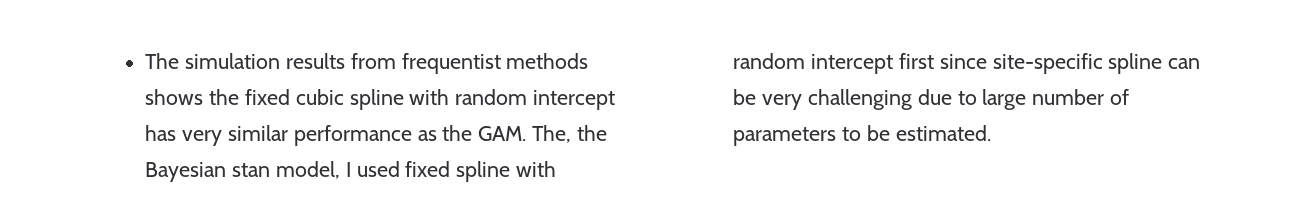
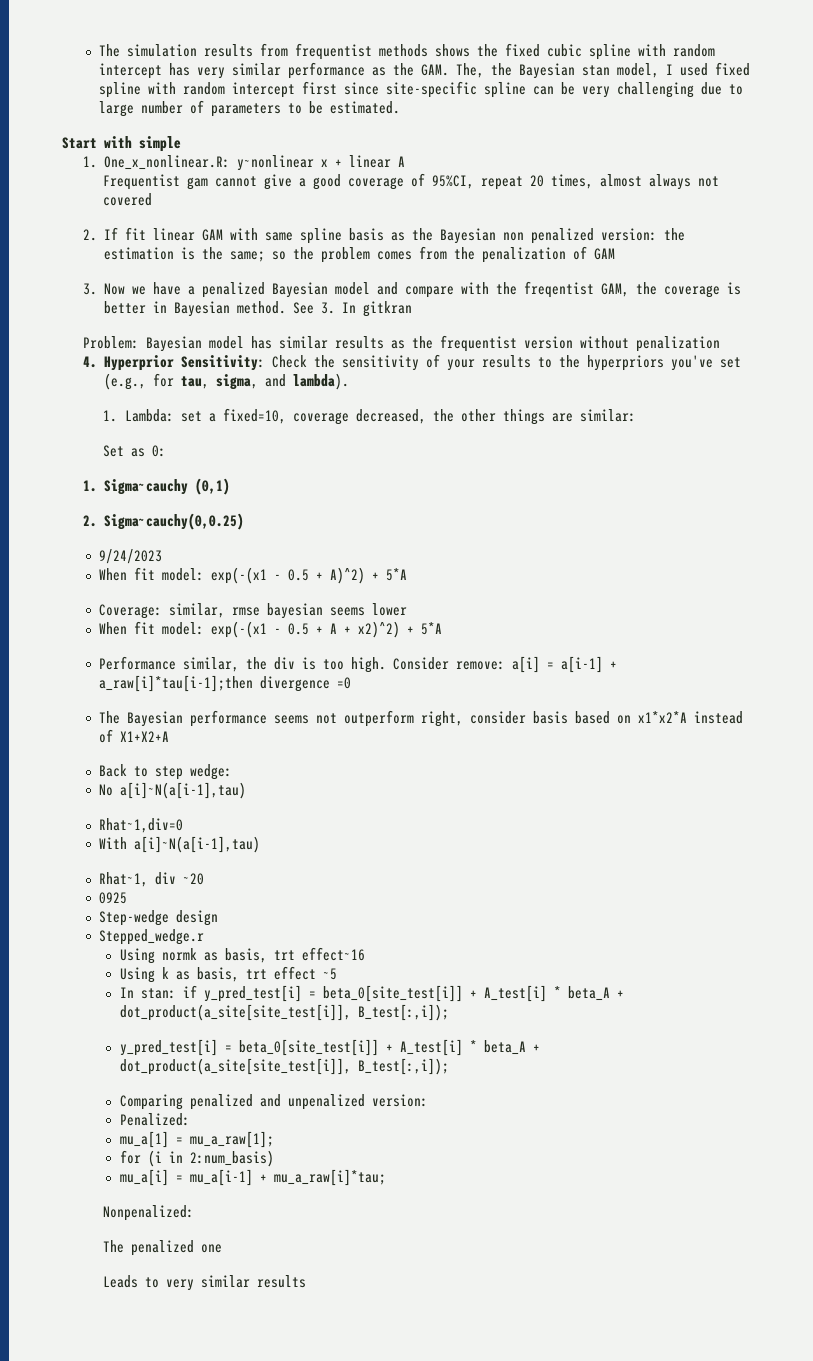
+ Start with simple
+ 1. One_x_nonlinear.R: y~nonlinear x + linear A
+ Frequentist gam cannot give a good coverage of 95%CI, repeat 20 times, almost always not covered
+ 2. If fit linear GAM with same spline basis as the Bayesian non penalized version: the estimation is the same; so the problem comes from the penalization of GAM
+ 3. Now we have a penalized Bayesian model and compare with the freqentist GAM, the coverage is better in Bayesian method. See 3. In gitkran
+ Problem: Bayesian model has similar results as the frequentist version without penalization
+ 4. Hyperprior Sensitivity: Check the sensitivity of your results to the hyperpriors you've set (e.g., for tau, sigma, and lambda).
+ 1. Lambda: set a fixed=10, coverage decreased, the other things are similar:
+ Set as 0:
+ 1. Sigma~cauchy (0,1)
+ 2. Sigma~cauchy(0,0.25)
+ 9/24/2023
+ When fit model: exp(-(x1 - 0.5 + A)^2) + 5*A
+ Coverage: similar, rmse bayesian seems lower
+ When fit model: exp(-(x1 - 0.5 + A + x2)^2) + 5*A
+ Performance similar, the div is too high. Consider remove: a[i] = a[i-1] + a_raw[i]*tau[i-1];then divergence =0
+ The Bayesian performance seems not outperform right, consider basis based on x1*x2*A instead of X1+X2+A
+ Back to step wedge:
+ No a[i]~N(a[i-1],tau)
+ Rhat~1,div=0
+ With a[i]~N(a[i-1],tau)
+ Rhat~1, div ~20
+ 0925
+ Step-wedge design
+ Stepped_wedge.r
+ Using normk as basis, trt effect~16
+ Using k as basis, trt effect ~5
+ In stan: if y_pred_test[i] = beta_0[site_test[i]] + A_test[i] * beta_A + dot_product(a_site[site_test[i]], B_test[:,i]);
+ y_pred_test[i] = beta_0[site_test[i]] + A_test[i] * beta_A + dot_product(a_site[site_test[i]], B_test[:,i]);
+ Comparing penalized and unpenalized version:
+ Penalized:
+ mu_a[1] = mu_a_raw[1];
+ for (i in 2:num_basis)
+ mu_a[i] = mu_a[i-1] + mu_a_raw[i]*tau;
+ Nonpenalized:
+ The penalized one
+ Leads to very similar results

